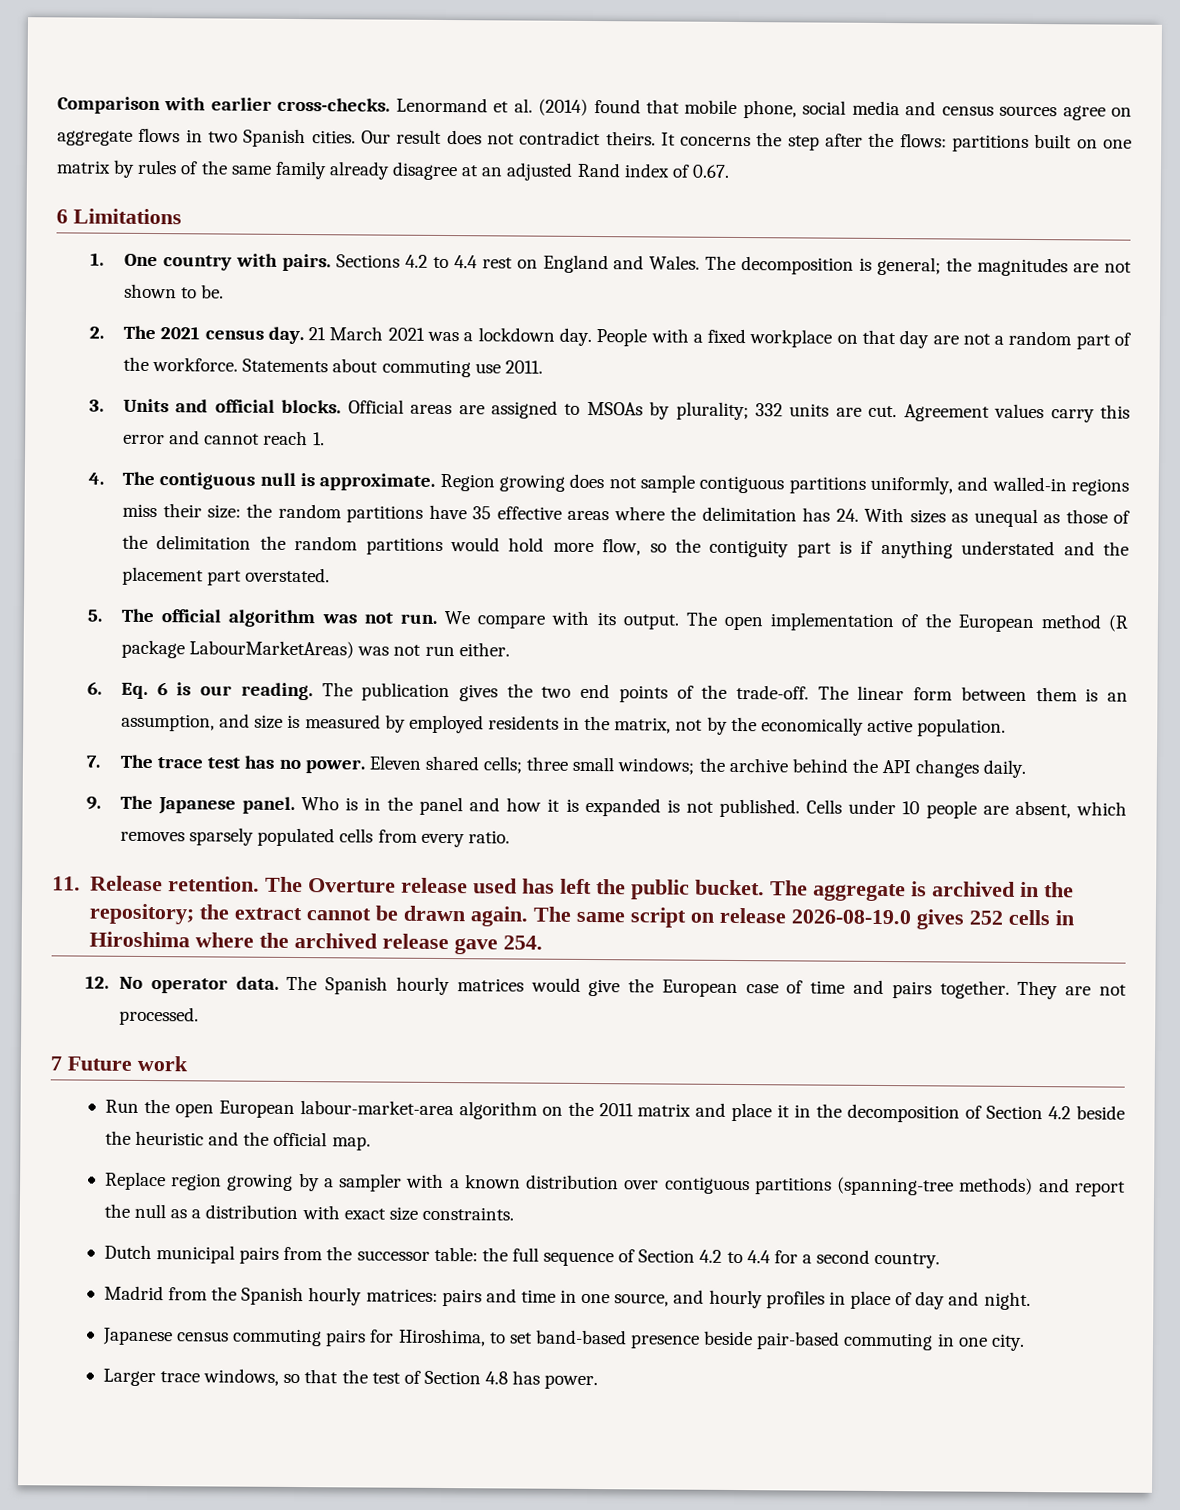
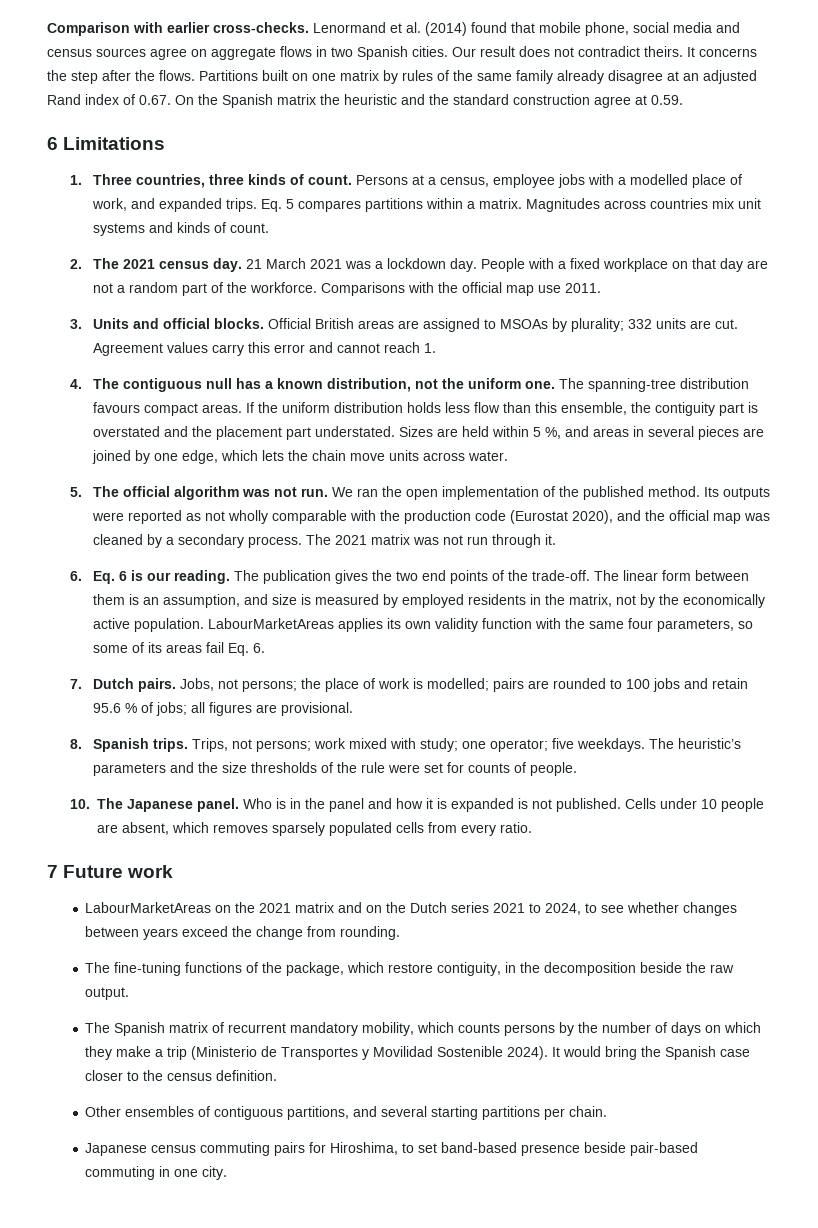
- It concerns the step after the flows: partitions built on one matrix by rules of the same family already disagree at an adjusted Rand index of 0.67.
+ It concerns the step after the flows. Partitions built on one matrix by rules of the same family already disagree at an adjusted Rand index of 0.67. On the Spanish matrix the heuristic and the standard construction agree at 0.59.
  6 Limitations
- 1. One country with pairs. Sections 4.2 to 4.4 rest on England and Wales. The decomposition is general; the magnitudes are not shown to be.
+ 1. Three countries, three kinds of count. Persons at a census, employee jobs with a modelled place of work, and expanded trips. Eq. 5 compares partitions within a matrix. Magnitudes across countries mix unit systems and kinds of count.
- Statements about commuting use 2011.
+ Comparisons with the official map use 2011.
- Official areas are assigned to MSOAs by plurality; 332 units are cut.
+ Official British areas are assigned to MSOAs by plurality; 332 units are cut.
- 4. The contiguous null is approximate. Region growing does not sample contiguous partitions uniformly, and walled-in regions miss their size: the random partitions have 35 effective areas where the delimitation has 24. With sizes as unequal as those of the delimitation the random partitions would hold more flow, so the contiguity part is if anything understated and the placement part overstated.
+ 4. The contiguous null has a known distribution, not the uniform one. The spanning-tree distribution favours compact areas. If the uniform distribution holds less flow than this ensemble, the contiguity part is overstated and the placement part understated. Sizes are held within 5 %, and areas in several pieces are joined by one edge, which lets the chain move units across water.
- We compare with its output. The open implementation of the European method (R package LabourMarketAreas) was not run either.
+ We ran the open implementation of the published method. Its outputs were reported as not wholly comparable with the production code (Eurostat 2020), and the official map was cleaned by a secondary process. The 2021 matrix was not run through it.
- The linear form between them is an assumption, and size is measured by employed residents in the matrix, not by the economically active population.
- 7. The trace test has no power. Eleven shared cells; three small windows; the archive behind the API changes daily.
- 9. The Japanese panel.
+ The linear form between them is an assumption, and size is measured by employed residents in the matrix, not by the economically active population. LabourMarketAreas applies its own validity function with the same four parameters, so some of its areas fail Eq. 6.
+ 7. Dutch pairs. Jobs, not persons; the place of work is modelled; pairs are rounded to 100 jobs and retain 95.6 % of jobs; all figures are provisional.
+ 8. Spanish trips. Trips, not persons; work mixed with study; one operator; five weekdays. The heuristic’s parameters and the size thresholds of the rule were set for counts of people.
+ 10. The Japanese panel.
- 11. Release retention. The Overture release used has left the public bucket. The aggregate is archived in the repository; the extract cannot be drawn again. The same script on release 2026-08-19.0 gives 252 cells in Hiroshima where the archived release gave 254.
- 12. No operator data. The Spanish hourly matrices would give the European case of time and pairs together. They are not processed.
  7 Future work
- Run the open European labour-market-area algorithm on the 2011 matrix and place it in the decomposition of Section 4.2 beside the heuristic and the official map.
- Replace region growing by a sampler with a known distribution over contiguous partitions (spanning-tree methods) and report the null as a distribution with exact size constraints.
- Dutch municipal pairs from the successor table: the full sequence of Section 4.2 to 4.4 for a second country.
- Madrid from the Spanish hourly matrices: pairs and time in one source, and hourly profiles in place of day and night.
+ LabourMarketAreas on the 2021 matrix and on the Dutch series 2021 to 2024, to see whether changes between years exceed the change from rounding.
+ The fine-tuning functions of the package, which restore contiguity, in the decomposition beside the raw output.
+ The Spanish matrix of recurrent mandatory mobility, which counts persons by the number of days on which they make a trip (Ministerio de Transportes y Movilidad Sostenible 2024). It would bring the Spanish case closer to the census definition.
+ Other ensembles of contiguous partitions, and several starting partitions per chain.
- Larger trace windows, so that the test of Section 4.8 has power.

